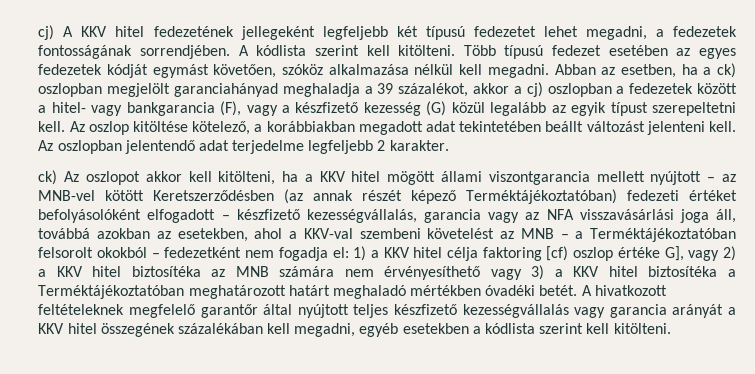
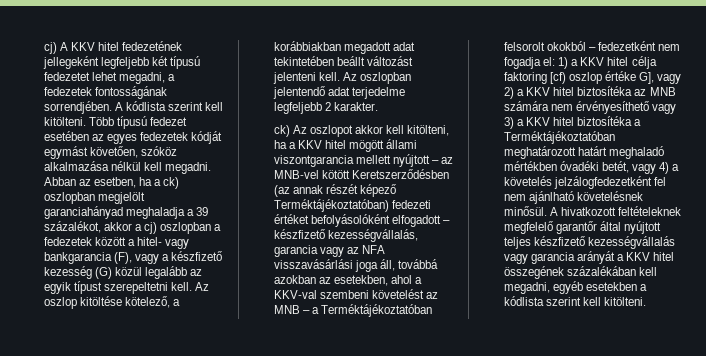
- 1) a KKV hitel célja faktoring [cf) oszlop értéke G], vagy 2) a KKV hitel biztosítéka az MNB számára nem érvényesíthető vagy 3) a KKV hitel biztosítéka a Terméktájékoztatóban meghatározott határt meghaladó mértékben óvadéki betét.
+ 1) a KKV hitel célja faktoring [cf) oszlop értéke G], vagy 2) a KKV hitel biztosítéka az MNB számára nem érvényesíthető vagy 3) a KKV hitel biztosítéka a Terméktájékoztatóban meghatározott határt meghaladó mértékben óvadéki betét, vagy 4) a követelés jelzálogfedezetként fel nem ajánlható követelésnek minősül.

